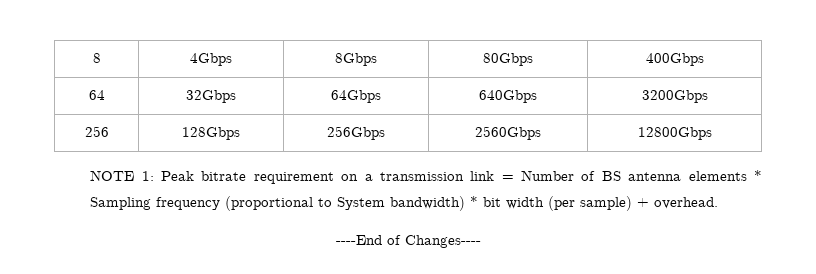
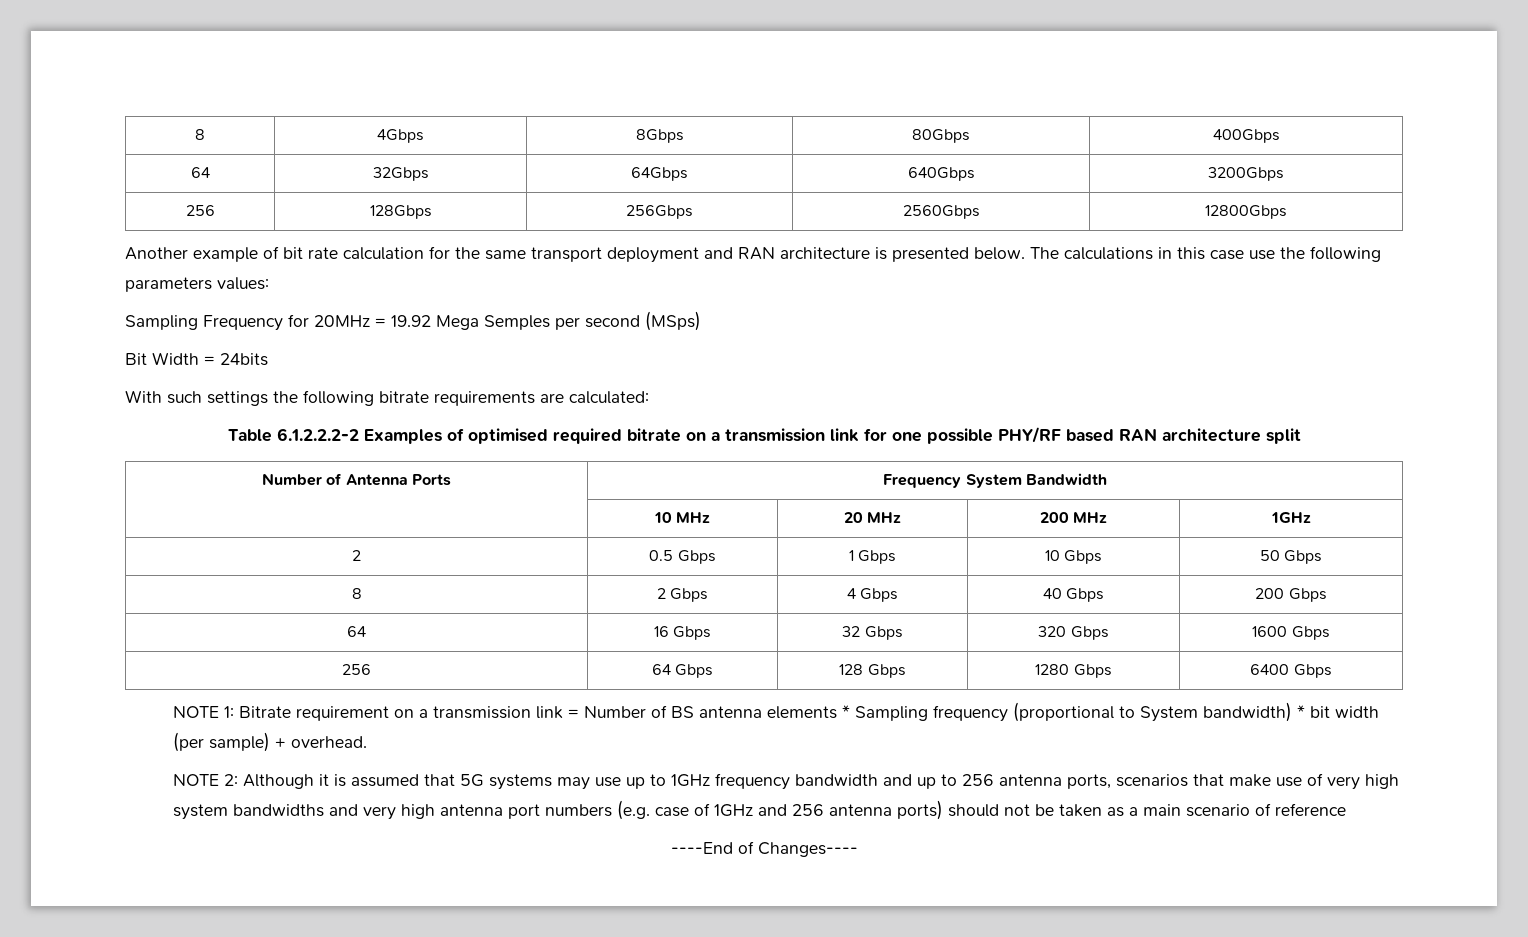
+ Another example of bit rate calculation for the same transport deployment and RAN architecture is presented below. The calculations in this case use the following parameters values:
+ Sampling Frequency for 20MHz = 19.92 Mega Semples per second (MSps)
+ Bit Width = 24bits
+ With such settings the following bitrate requirements are calculated:
+ Table 6.1.2.2.2-2 Examples of optimised required bitrate on a transmission link for one possible PHY/RF based RAN architecture split
+ Number of Antenna Ports | Frequency System Bandwidth
+ | 10 MHz | 20 MHz | 200 MHz | 1GHz
+ 2 | 0.5 Gbps | 1 Gbps | 10 Gbps | 50 Gbps
+ 8 | 2 Gbps | 4 Gbps | 40 Gbps | 200 Gbps
+ 64 | 16 Gbps | 32 Gbps | 320 Gbps | 1600 Gbps
+ 256 | 64 Gbps | 128 Gbps | 1280 Gbps | 6400 Gbps
- NOTE 1: Peak bitrate requirement on a transmission link = Number of BS antenna elements * Sampling frequency (proportional to System bandwidth) * bit width (per sample) + overhead.
+ NOTE 1: Bitrate requirement on a transmission link = Number of BS antenna elements * Sampling frequency (proportional to System bandwidth) * bit width (per sample) + overhead.
+ NOTE 2: Although it is assumed that 5G systems may use up to 1GHz frequency bandwidth and up to 256 antenna ports, scenarios that make use of very high system bandwidths and very high antenna port numbers (e.g. case of 1GHz and 256 antenna ports) should not be taken as a main scenario of reference

